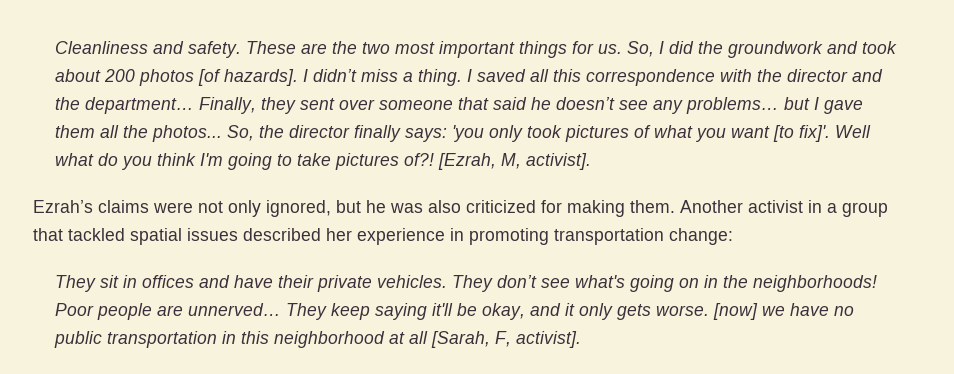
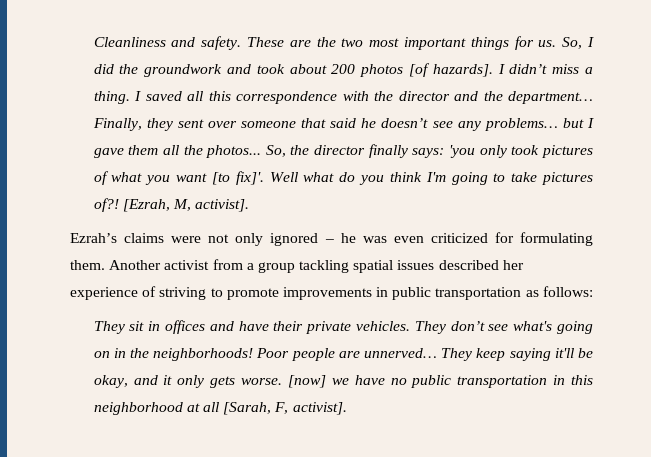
- Ezrah’s claims were not only ignored, but he was also criticized for making them.
+ Ezrah’s claims were not only ignored – he was even criticized for formulating them.
- Another activist in a group that tackled spatial issues described her experience in promoting transportation change:
+ Another activist from a group tackling spatial issues described her experience of striving to promote improvements in public transportation as follows:

